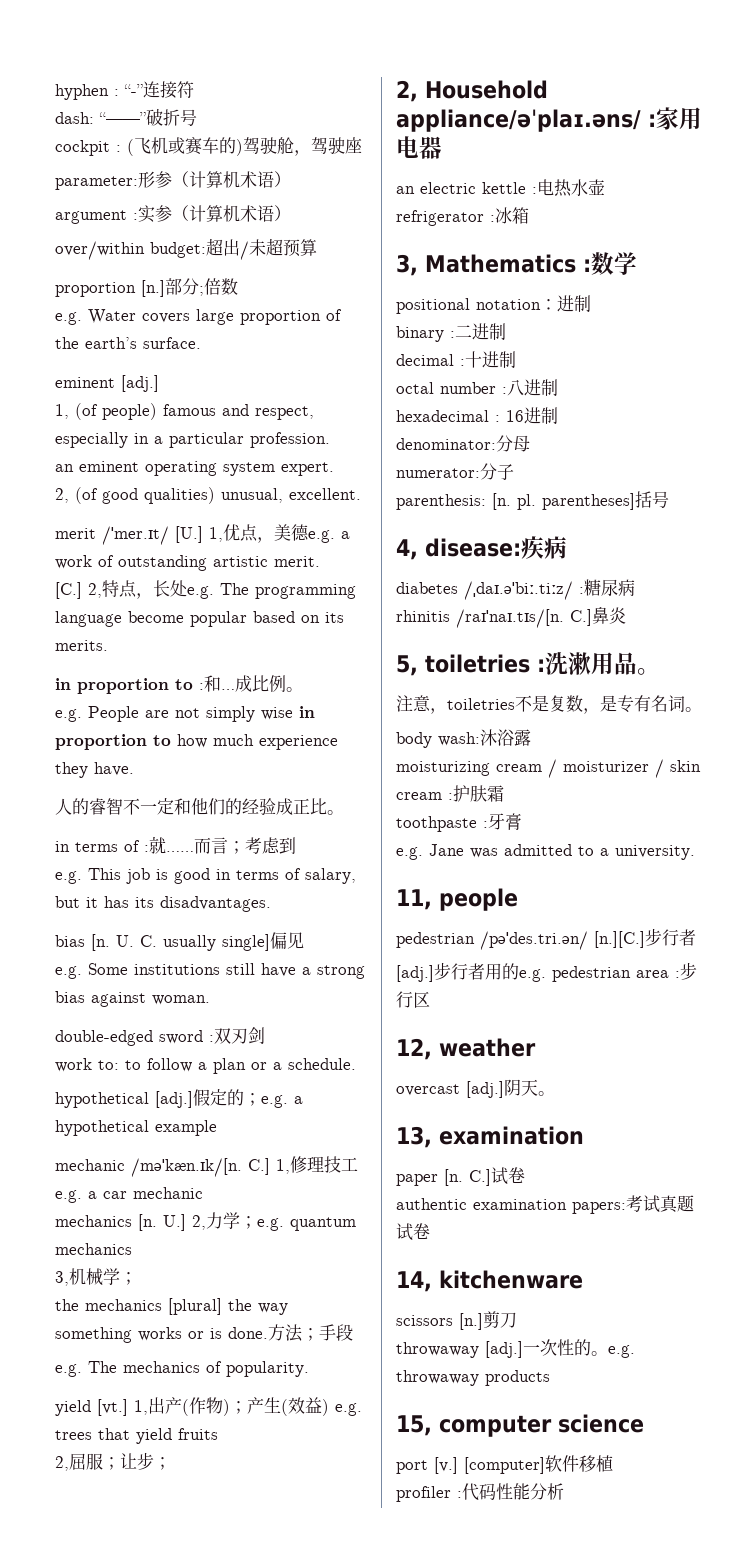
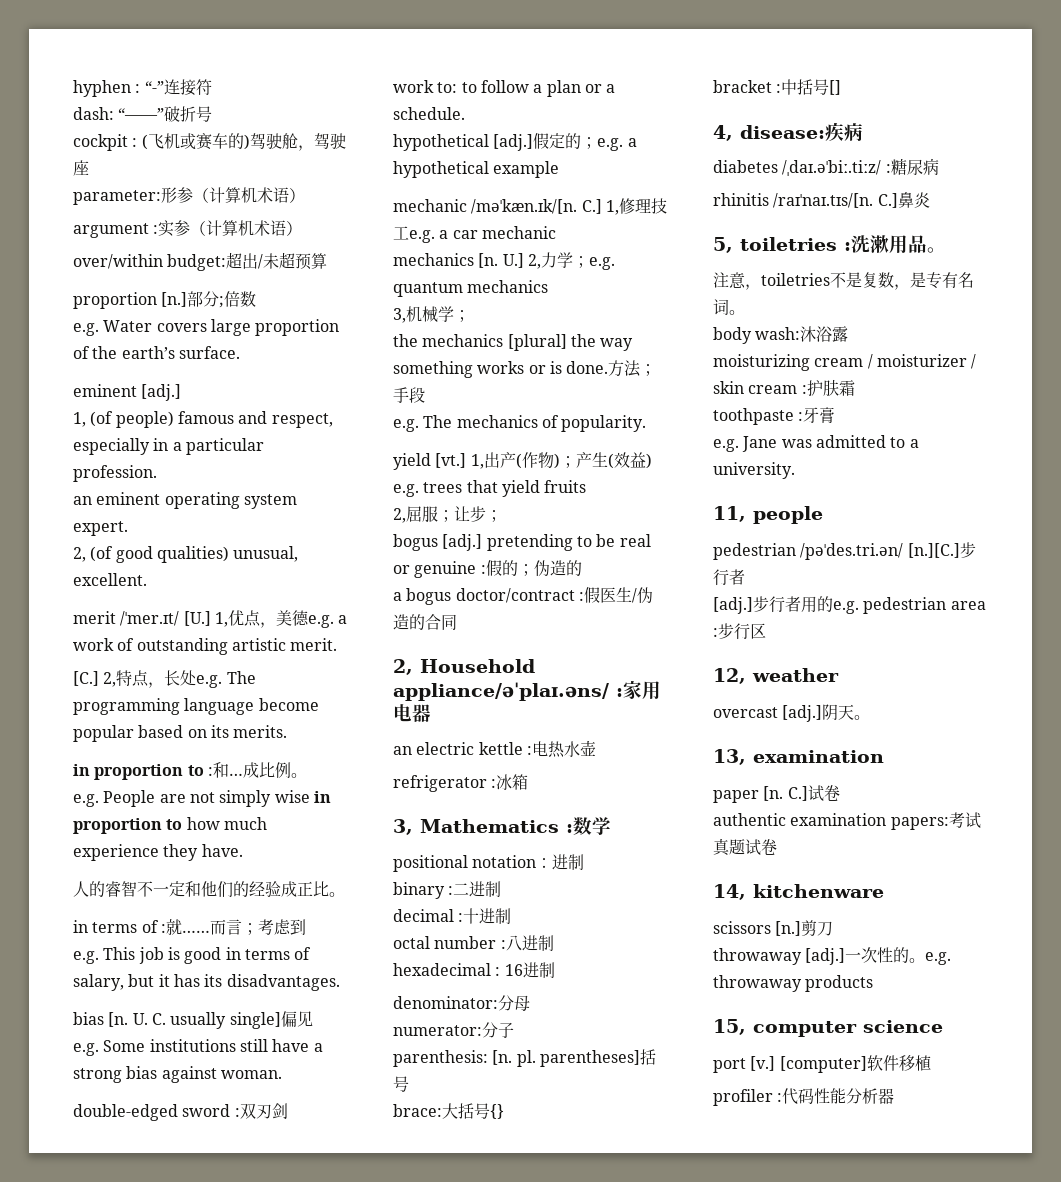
+ bogus [adj.] pretending to be real or genuine :假的；伪造的
+ a bogus doctor/contract :假医生/伪造的合同
+ brace:大括号{}
+ bracket :中括号[]
- profiler :代码性能分析
+ profiler :代码性能分析器

